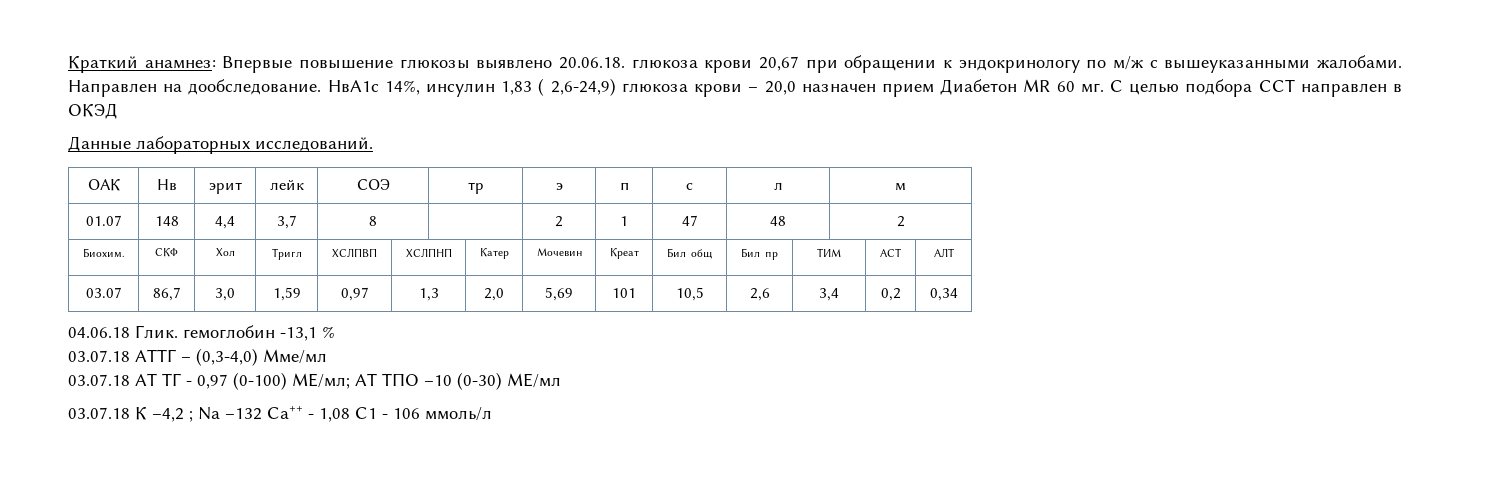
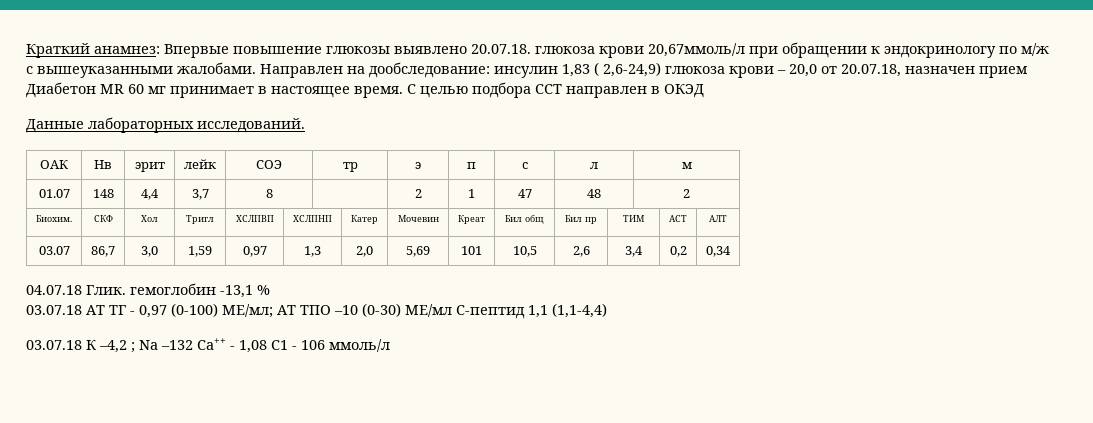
- Краткий анамнез: Впервые повышение глюкозы выявлено 20.06.18. глюкоза крови 20,67 при обращении к эндокринологу по м/ж с вышеуказанными жалобами.
+ Краткий анамнез: Впервые повышение глюкозы выявлено 20.07.18. глюкоза крови 20,67ммоль/л при обращении к эндокринологу по м/ж с вышеуказанными жалобами.
- Направлен на дообследование. НвА1с 14%, инсулин 1,83 ( 2,6-24,9) глюкоза крови – 20,0 назначен прием Диабетон MR 60 мг.
+ Направлен на дообследование: инсулин 1,83 ( 2,6-24,9) глюкоза крови – 20,0 от 20.07.18, назначен прием Диабетон MR 60 мг принимает в настоящее время.
- 04.06.18 Глик. гемоглобин -13,1 %
+ 04.07.18 Глик. гемоглобин -13,1 %
- 03.07.18 АТТГ – (0,3-4,0) Мме/мл
- 03.07.18 АТ ТГ - 0,97 (0-100) МЕ/мл; АТ ТПО –10 (0-30) МЕ/мл
+ 03.07.18 АТ ТГ - 0,97 (0-100) МЕ/мл; АТ ТПО –10 (0-30) МЕ/мл С-пептид 1,1 (1,1-4,4)

